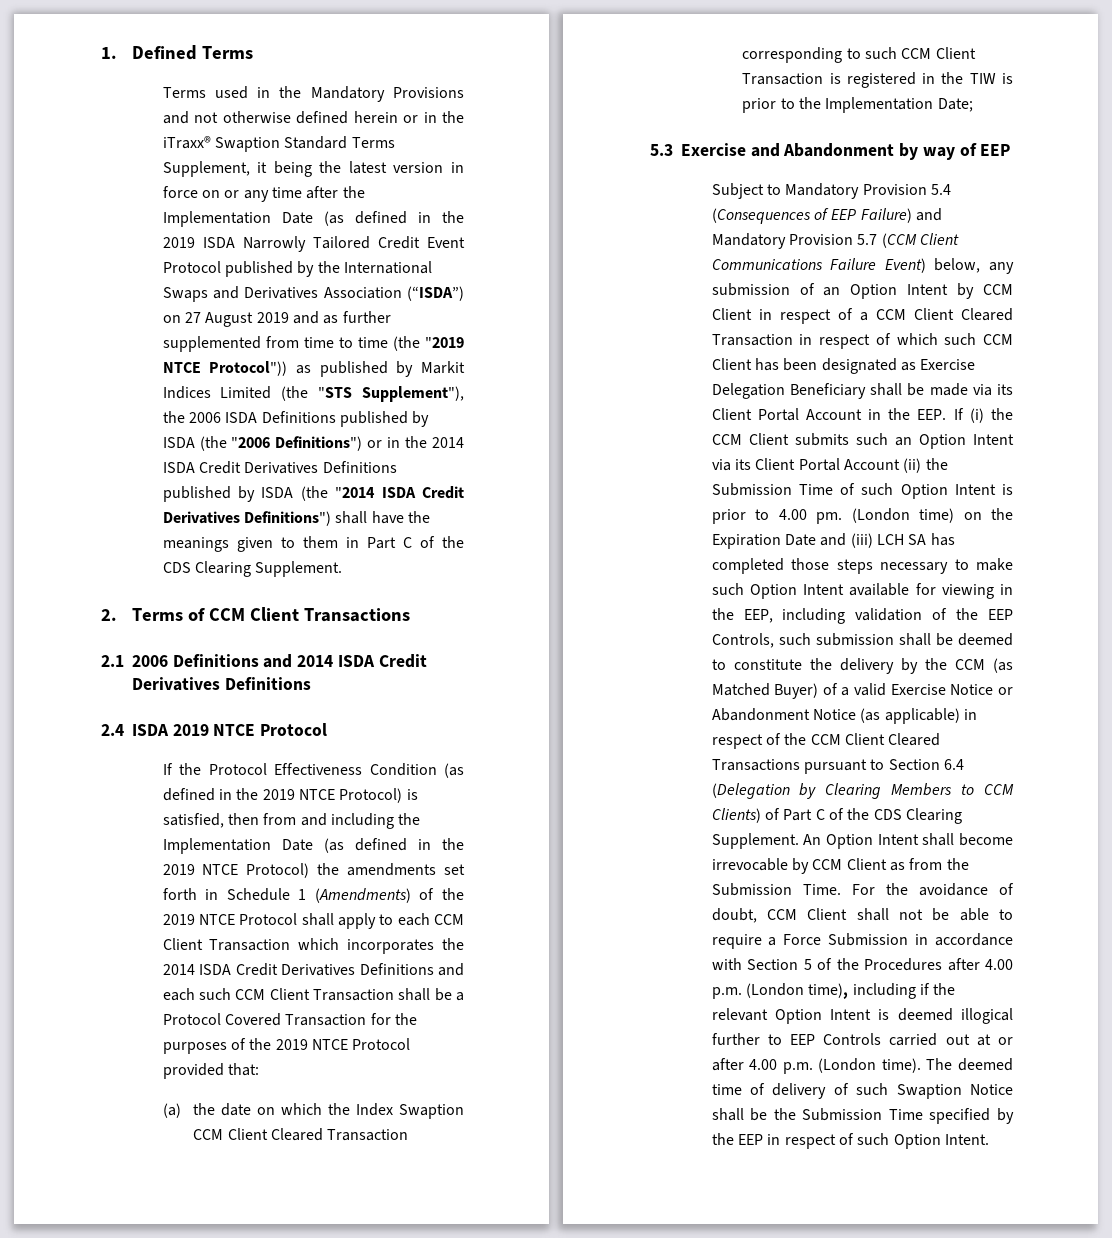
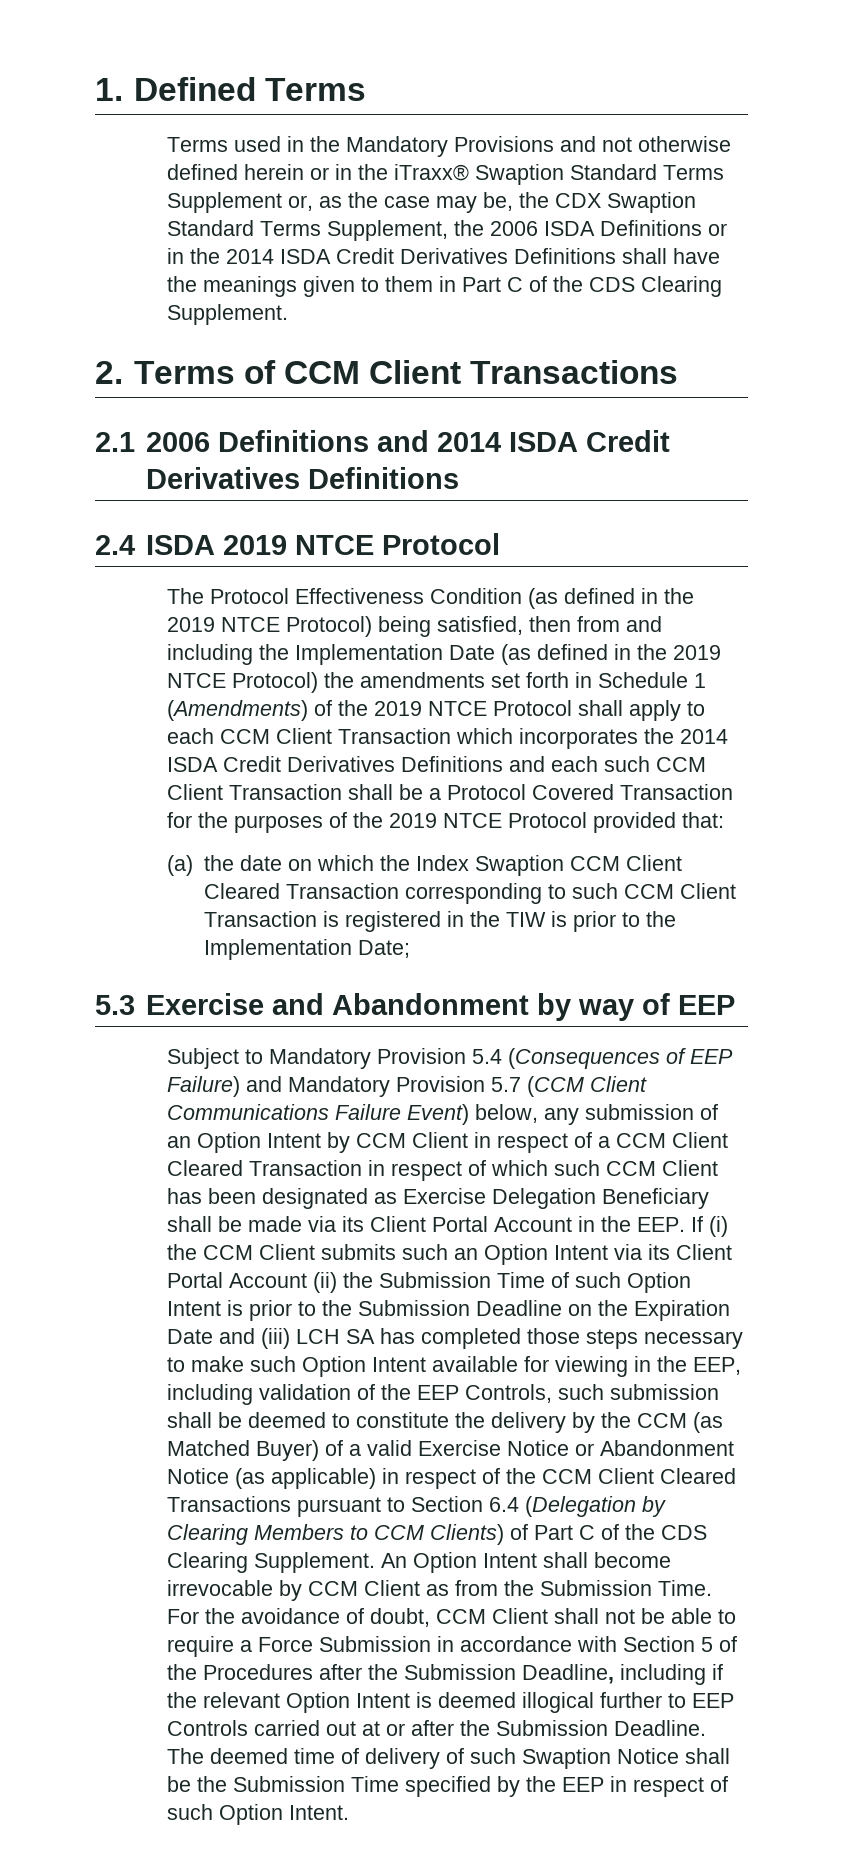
- Terms used in the Mandatory Provisions and not otherwise defined herein or in the iTraxx® Swaption Standard Terms Supplement, it being the latest version in force on or any time after the Implementation Date (as defined in the 2019 ISDA Narrowly Tailored Credit Event Protocol published by the International Swaps and Derivatives Association (“ISDA”) on 27 August 2019 and as further supplemented from time to time (the "2019 NTCE Protocol")) as published by Markit Indices Limited (the "STS Supplement"), the 2006 ISDA Definitions published by ISDA (the "2006 Definitions") or in the 2014 ISDA Credit Derivatives Definitions published by ISDA (the "2014 ISDA Credit Derivatives Definitions") shall have the meanings given to them in Part C of the CDS Clearing Supplement.
+ Terms used in the Mandatory Provisions and not otherwise defined herein or in the iTraxx® Swaption Standard Terms Supplement or, as the case may be, the CDX Swaption Standard Terms Supplement, the 2006 ISDA Definitions or in the 2014 ISDA Credit Derivatives Definitions shall have the meanings given to them in Part C of the CDS Clearing Supplement.
- If the Protocol Effectiveness Condition (as defined in the 2019 NTCE Protocol) is satisfied, then from and including the Implementation Date (as defined in the 2019 NTCE Protocol) the amendments set forth in Schedule 1 (Amendments) of the 2019 NTCE Protocol shall apply to each CCM Client Transaction which incorporates the 2014 ISDA Credit Derivatives Definitions and each such CCM Client Transaction shall be a Protocol Covered Transaction for the purposes of the 2019 NTCE Protocol provided that:
+ The Protocol Effectiveness Condition (as defined in the 2019 NTCE Protocol) being satisfied, then from and including the Implementation Date (as defined in the 2019 NTCE Protocol) the amendments set forth in Schedule 1 (Amendments) of the 2019 NTCE Protocol shall apply to each CCM Client Transaction which incorporates the 2014 ISDA Credit Derivatives Definitions and each such CCM Client Transaction shall be a Protocol Covered Transaction for the purposes of the 2019 NTCE Protocol provided that:
- Subject to Mandatory Provision 5.4 (Consequences of EEP Failure) and Mandatory Provision 5.7 (CCM Client Communications Failure Event) below, any submission of an Option Intent by CCM Client in respect of a CCM Client Cleared Transaction in respect of which such CCM Client has been designated as Exercise Delegation Beneficiary shall be made via its Client Portal Account in the EEP. If (i) the CCM Client submits such an Option Intent via its Client Portal Account (ii) the Submission Time of such Option Intent is prior to 4.00 pm. (London time) on the Expiration Date and (iii) LCH SA has completed those steps necessary to make such Option Intent available for viewing in the EEP, including validation of the EEP Controls, such submission shall be deemed to constitute the delivery by the CCM (as Matched Buyer) of a valid Exercise Notice or Abandonment Notice (as applicable) in respect of the CCM Client Cleared Transactions pursuant to Section 6.4 (Delegation by Clearing Members to CCM Clients) of Part C of the CDS Clearing Supplement.
+ Subject to Mandatory Provision 5.4 (Consequences of EEP Failure) and Mandatory Provision 5.7 (CCM Client Communications Failure Event) below, any submission of an Option Intent by CCM Client in respect of a CCM Client Cleared Transaction in respect of which such CCM Client has been designated as Exercise Delegation Beneficiary shall be made via its Client Portal Account in the EEP. If (i) the CCM Client submits such an Option Intent via its Client Portal Account (ii) the Submission Time of such Option Intent is prior to the Submission Deadline on the Expiration Date and (iii) LCH SA has completed those steps necessary to make such Option Intent available for viewing in the EEP, including validation of the EEP Controls, such submission shall be deemed to constitute the delivery by the CCM (as Matched Buyer) of a valid Exercise Notice or Abandonment Notice (as applicable) in respect of the CCM Client Cleared Transactions pursuant to Section 6.4 (Delegation by Clearing Members to CCM Clients) of Part C of the CDS Clearing Supplement.
- For the avoidance of doubt, CCM Client shall not be able to require a Force Submission in accordance with Section 5 of the Procedures after 4.00 p.m. (London time), including if the relevant Option Intent is deemed illogical further to EEP Controls carried out at or after 4.00 p.m. (London time).
+ For the avoidance of doubt, CCM Client shall not be able to require a Force Submission in accordance with Section 5 of the Procedures after the Submission Deadline, including if the relevant Option Intent is deemed illogical further to EEP Controls carried out at or after the Submission Deadline.

